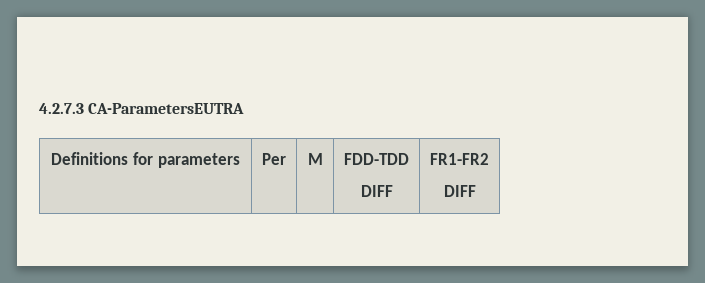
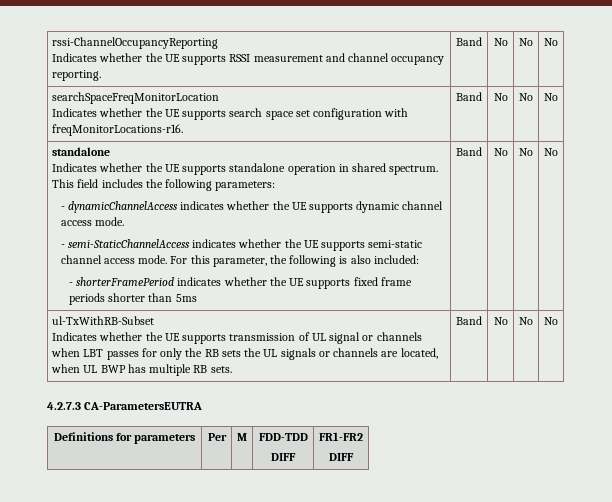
+ rssi-ChannelOccupancyReporting
+ Indicates whether the UE supports RSSI measurement and channel occupancy reporting. | Band | No | No | No
+ searchSpaceFreqMonitorLocation
+ Indicates whether the UE supports search space set configuration with freqMonitorLocations-r16. | Band | No | No | No
+ standalone
+ Indicates whether the UE supports standalone operation in shared spectrum. This field includes the following parameters:
+ - dynamicChannelAccess indicates whether the UE supports dynamic channel access mode.
+ - semi-StaticChannelAccess indicates whether the UE supports semi-static channel access mode. For this parameter, the following is also included:
+ - shorterFramePeriod indicates whether the UE supports fixed frame periods shorter than 5ms | Band | No | No | No
+ ul-TxWithRB-Subset
+ Indicates whether the UE supports transmission of UL signal or channels when LBT passes for only the RB sets the UL signals or channels are located, when UL BWP has multiple RB sets. | Band | No | No | No

